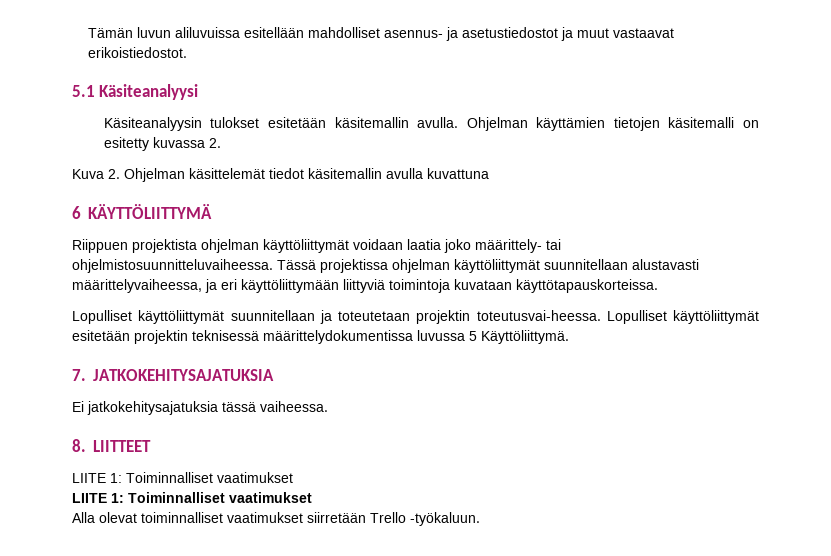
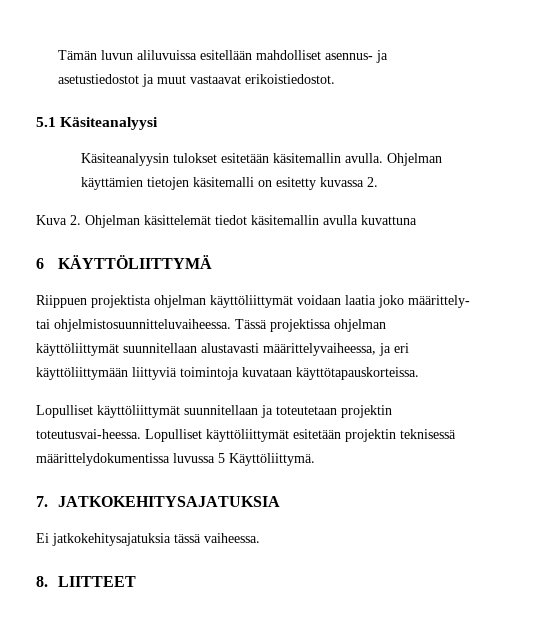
  8. LIITTEET
- LIITE 1: Toiminnalliset vaatimukset
- LIITE 1: Toiminnalliset vaatimukset
- Alla olevat toiminnalliset vaatimukset siirretään Trello -työkaluun.

